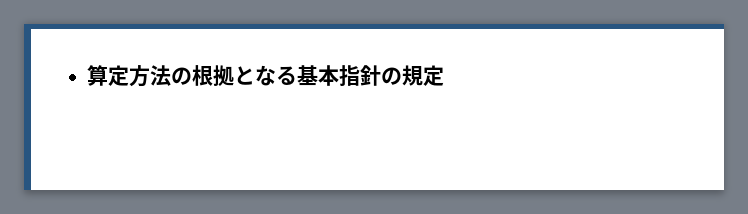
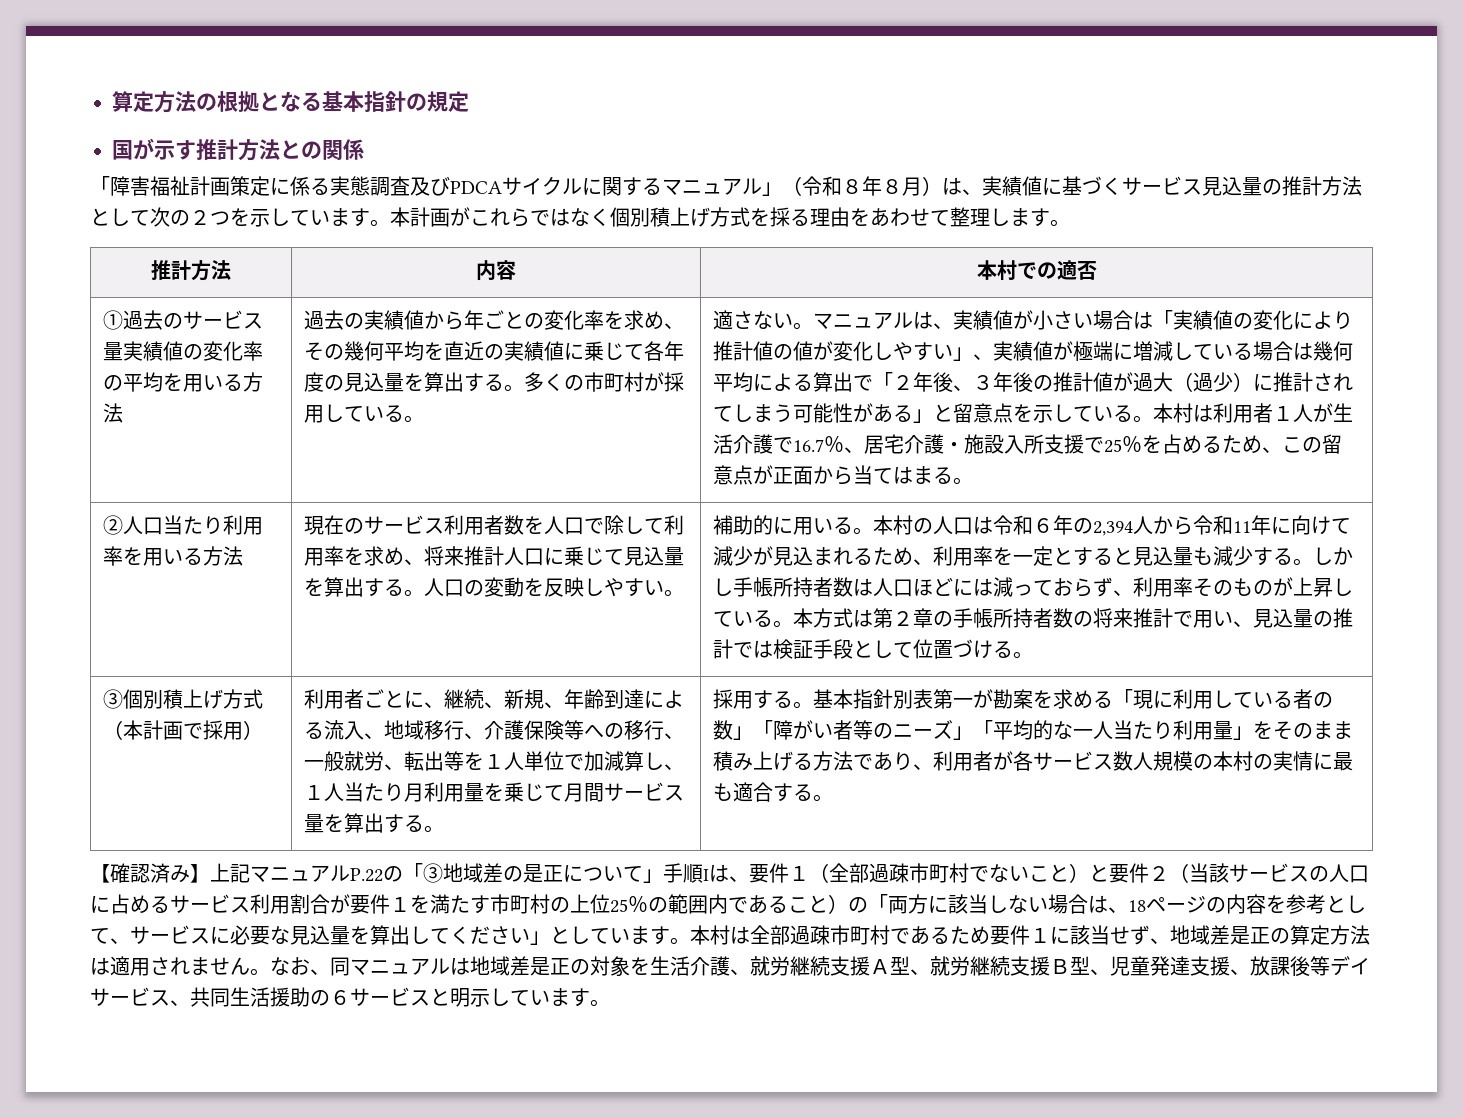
+ 国が示す推計方法との関係
+ 「障害福祉計画策定に係る実態調査及びPDCAサイクルに関するマニュアル」（令和８年８月）は、実績値に基づくサービス見込量の推計方法として次の２つを示しています。本計画がこれらではなく個別積上げ方式を採る理由をあわせて整理します。
+ 推計方法 | 内容 | 本村での適否
+ ①過去のサービス量実績値の変化率の平均を用いる方法 | 過去の実績値から年ごとの変化率を求め、その幾何平均を直近の実績値に乗じて各年度の見込量を算出する。多くの市町村が採用している。 | 適さない。マニュアルは、実績値が小さい場合は「実績値の変化により推計値の値が変化しやすい」、実績値が極端に増減している場合は幾何平均による算出で「２年後、３年後の推計値が過大（過少）に推計されてしまう可能性がある」と留意点を示している。本村は利用者１人が生活介護で16.7％、居宅介護・施設入所支援で25％を占めるため、この留意点が正面から当てはまる。
+ ②人口当たり利用率を用いる方法 | 現在のサービス利用者数を人口で除して利用率を求め、将来推計人口に乗じて見込量を算出する。人口の変動を反映しやすい。 | 補助的に用いる。本村の人口は令和６年の2,394人から令和11年に向けて減少が見込まれるため、利用率を一定とすると見込量も減少する。しかし手帳所持者数は人口ほどには減っておらず、利用率そのものが上昇している。本方式は第２章の手帳所持者数の将来推計で用い、見込量の推計では検証手段として位置づける。
+ ③個別積上げ方式（本計画で採用） | 利用者ごとに、継続、新規、年齢到達による流入、地域移行、介護保険等への移行、一般就労、転出等を１人単位で加減算し、１人当たり月利用量を乗じて月間サービス量を算出する。 | 採用する。基本指針別表第一が勘案を求める「現に利用している者の数」「障がい者等のニーズ」「平均的な一人当たり利用量」をそのまま積み上げる方法であり、利用者が各サービス数人規模の本村の実情に最も適合する。
+ 【確認済み】上記マニュアルP.22の「③地域差の是正について」手順Ⅰは、要件１（全部過疎市町村でないこと）と要件２（当該サービスの人口に占めるサービス利用割合が要件１を満たす市町村の上位25％の範囲内であること）の「両方に該当しない場合は、18ページの内容を参考として、サービスに必要な見込量を算出してください」としています。本村は全部過疎市町村であるため要件１に該当せず、地域差是正の算定方法は適用されません。なお、同マニュアルは地域差是正の対象を生活介護、就労継続支援Ａ型、就労継続支援Ｂ型、児童発達支援、放課後等デイサービス、共同生活援助の６サービスと明示しています。

